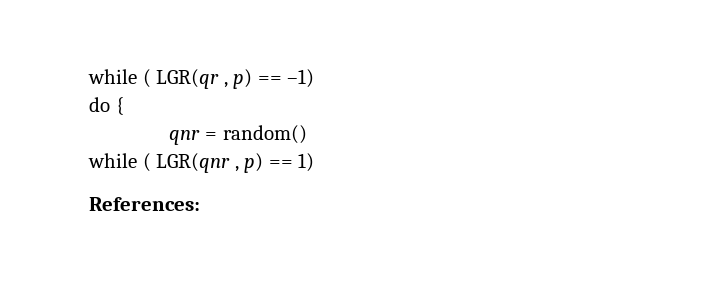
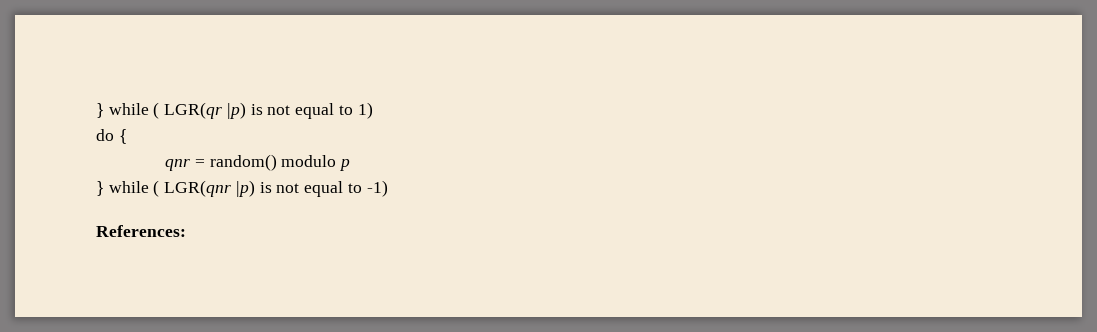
- while ( LGR(qr , p) == –1)
+ } while ( LGR(qr |p) is not equal to 1)
- qnr = random()
- while ( LGR(qnr , p) == 1)
+ qnr = random() modulo p
+ } while ( LGR(qnr |p) is not equal to -1)

